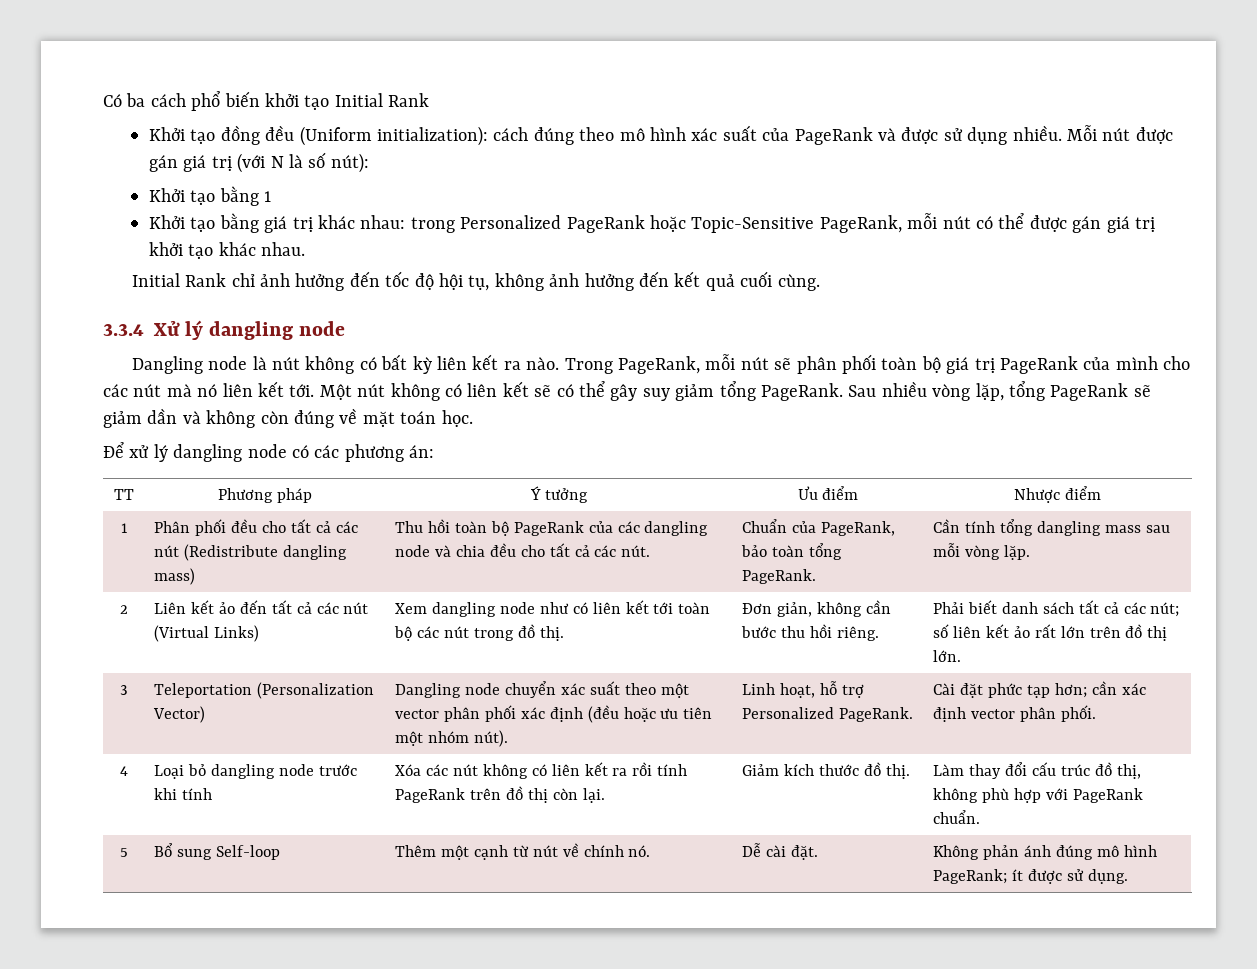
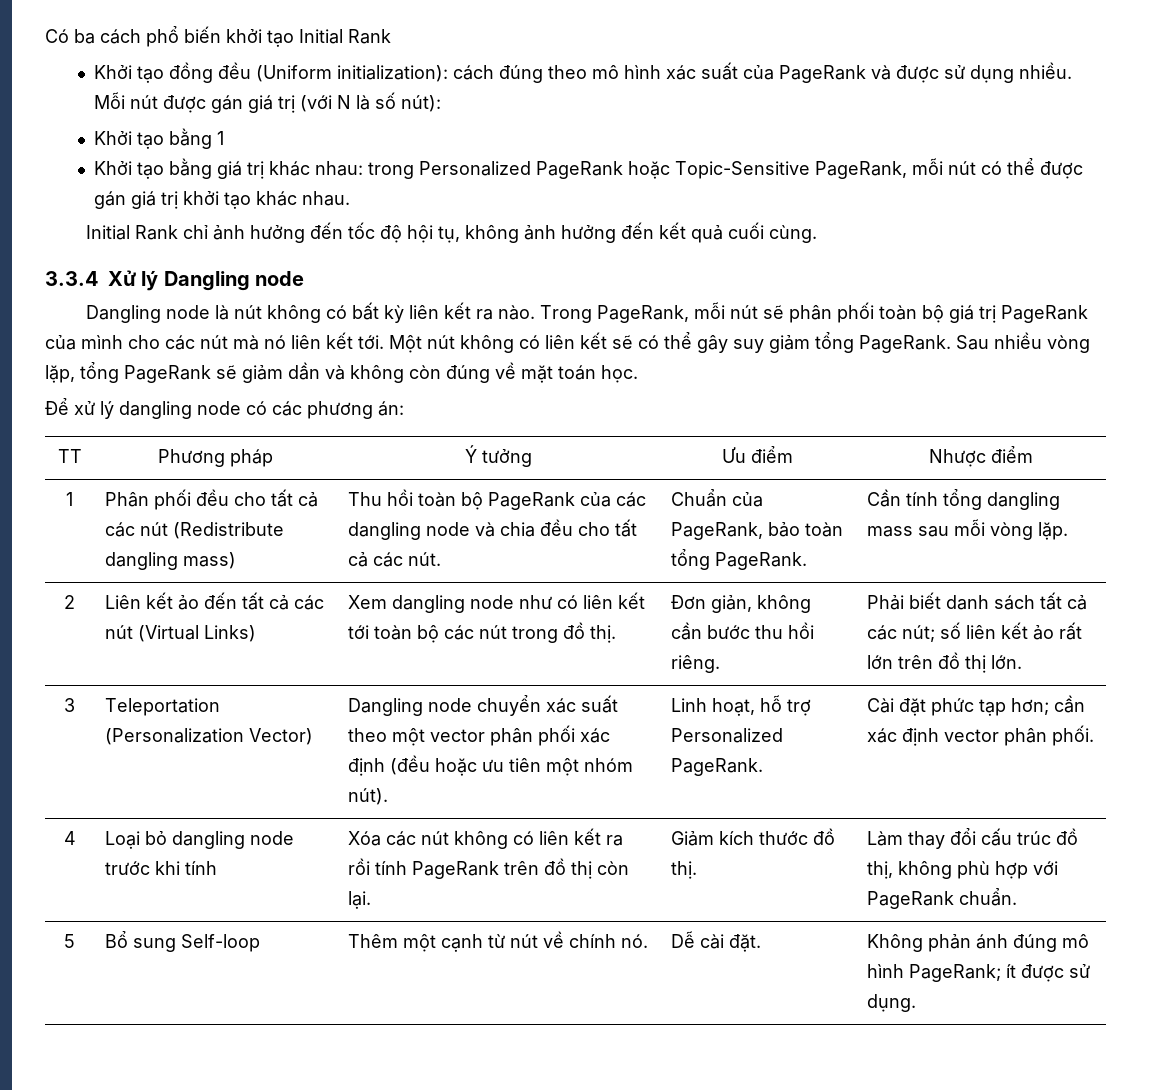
- 3.3.4 Xử lý dangling node
+ 3.3.4 Xử lý Dangling node

